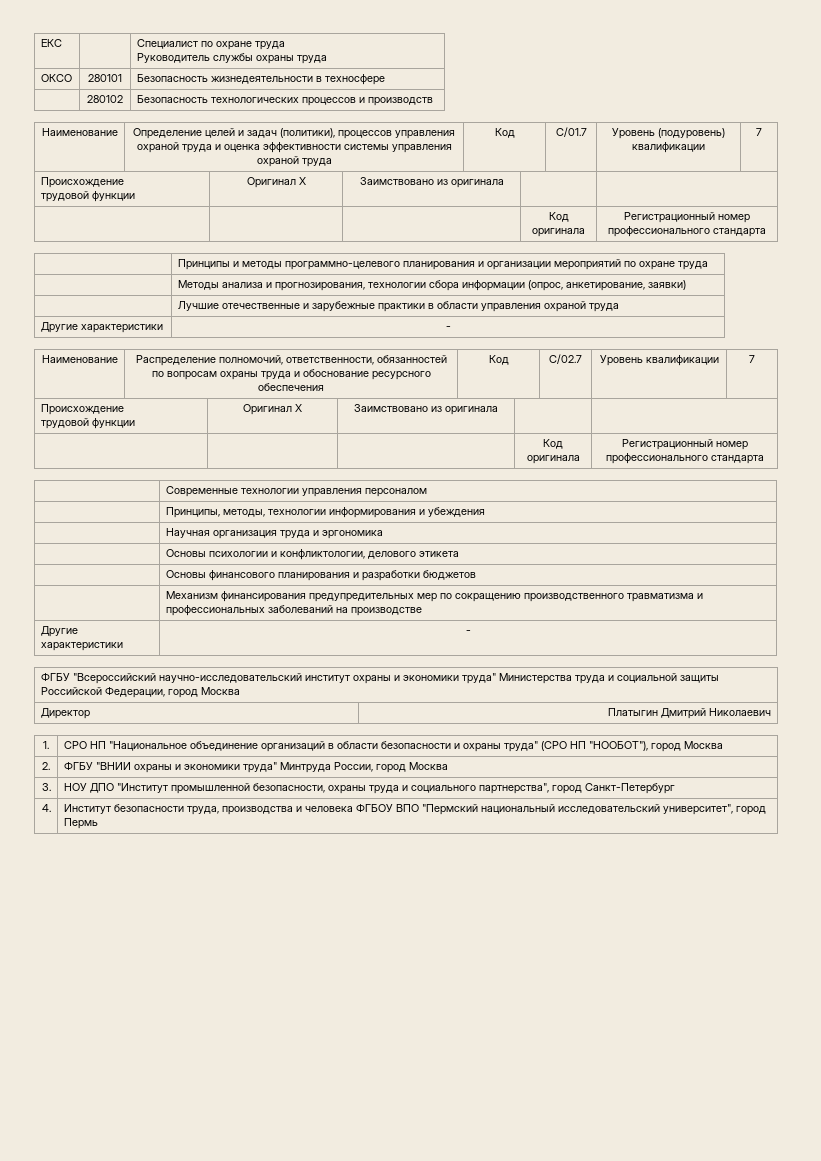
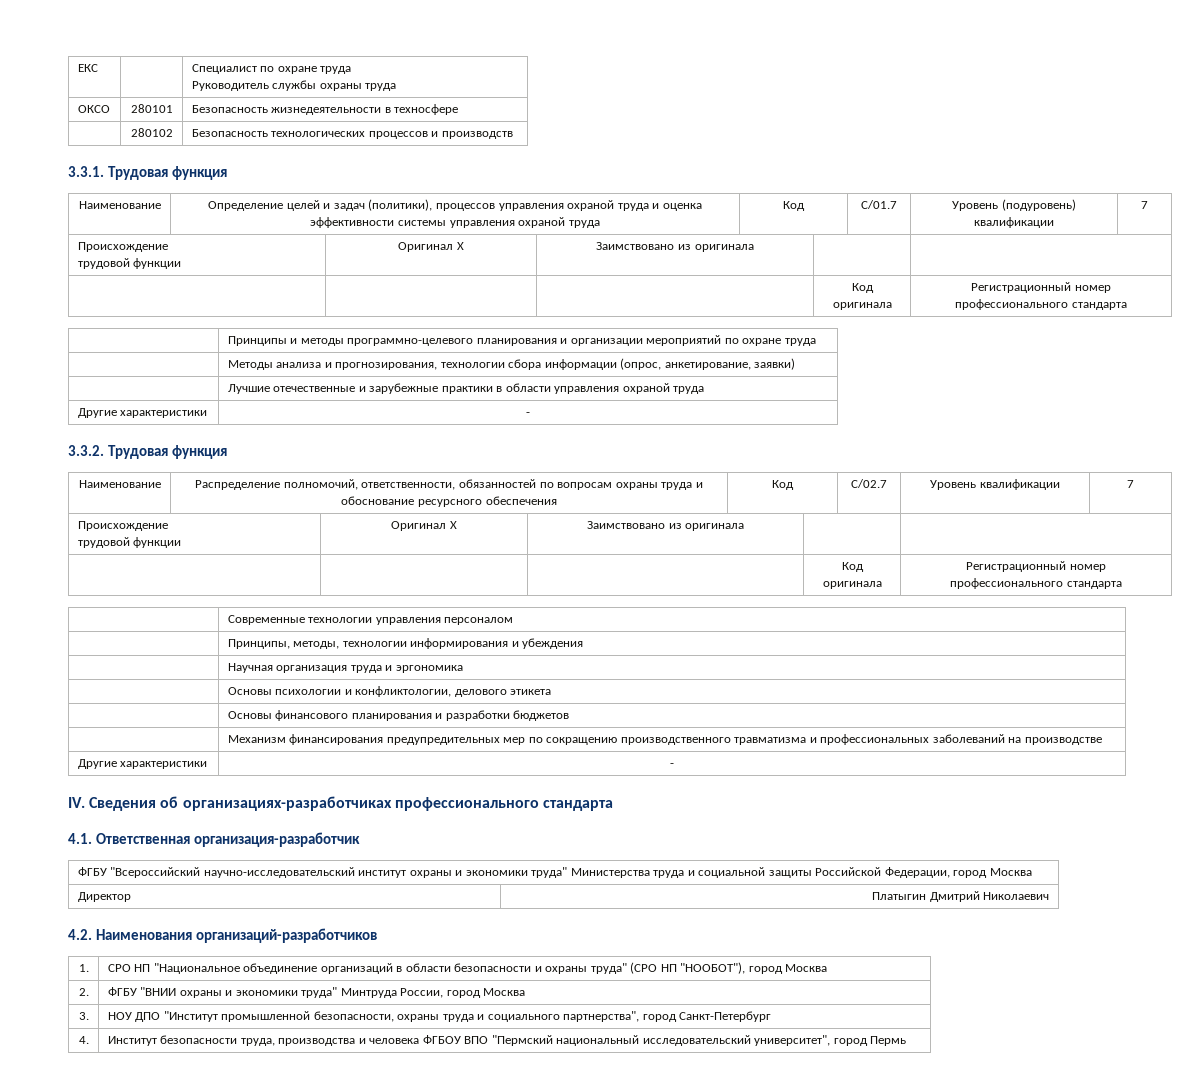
+ 3.3.1. Трудовая функция
+ 3.3.2. Трудовая функция
+ IV. Сведения об организациях-разработчиках профессионального стандарта
+ 4.1. Ответственная организация-разработчик
+ 4.2. Наименования организаций-разработчиков

